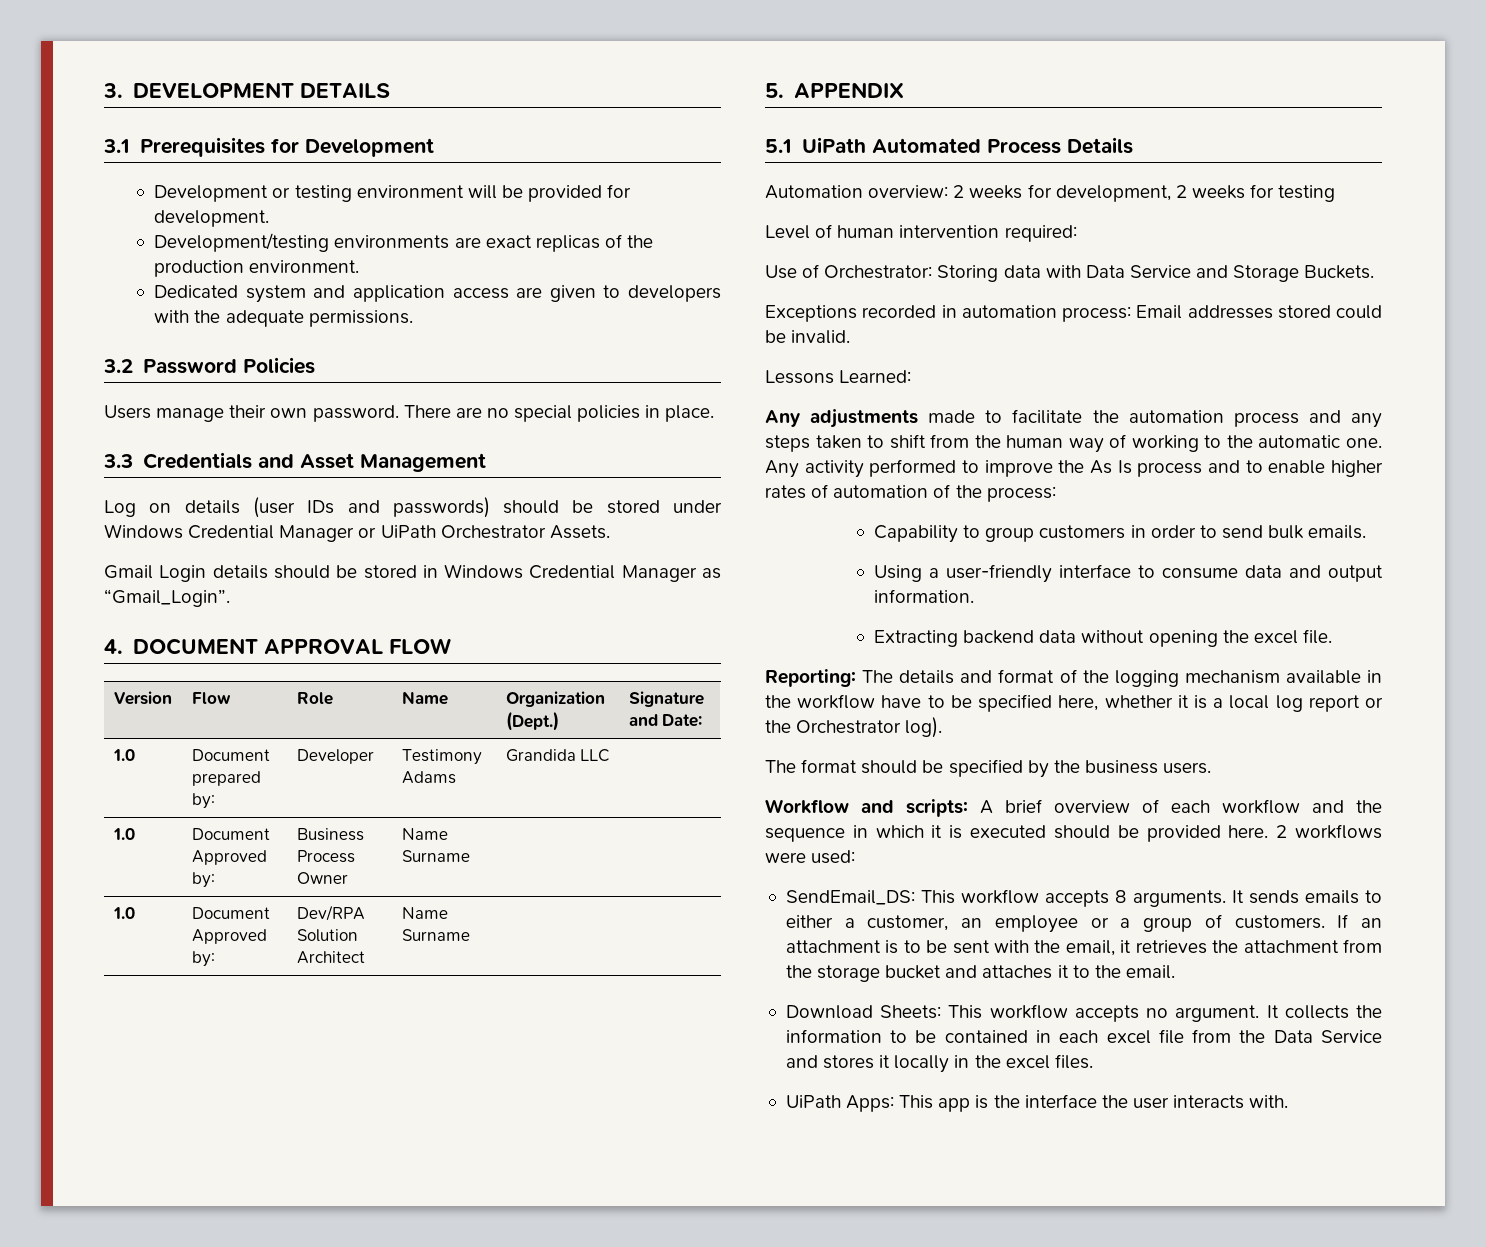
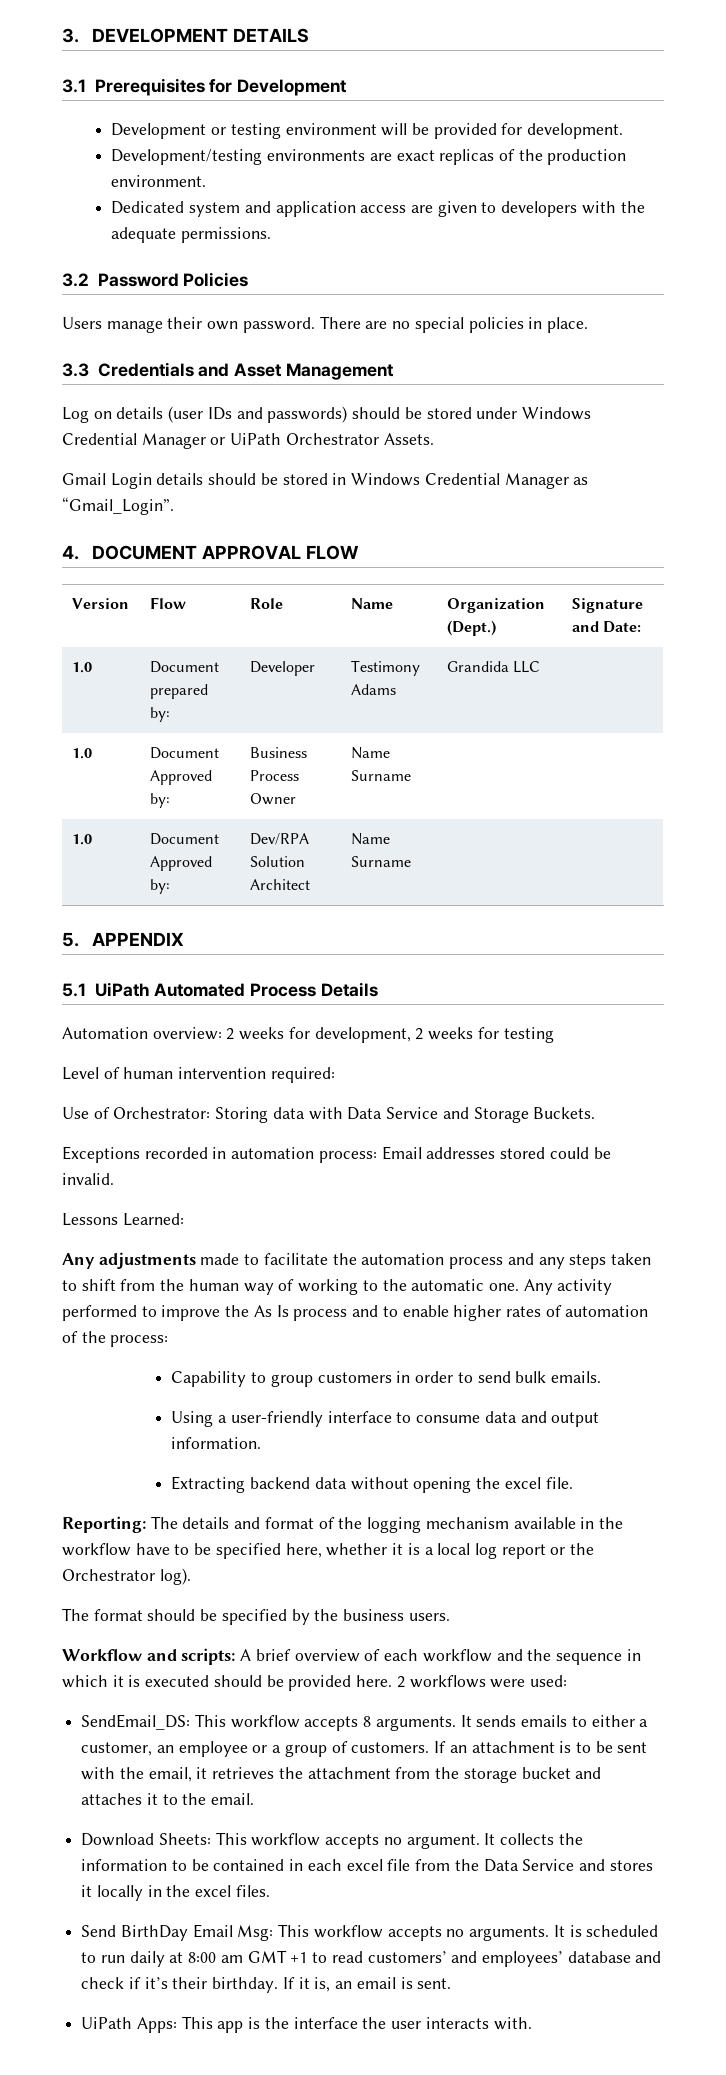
+ Send BirthDay Email Msg: This workflow accepts no arguments. It is scheduled to run daily at 8:00 am GMT +1 to read customers’ and employees’ database and check if it’s their birthday. If it is, an email is sent.

